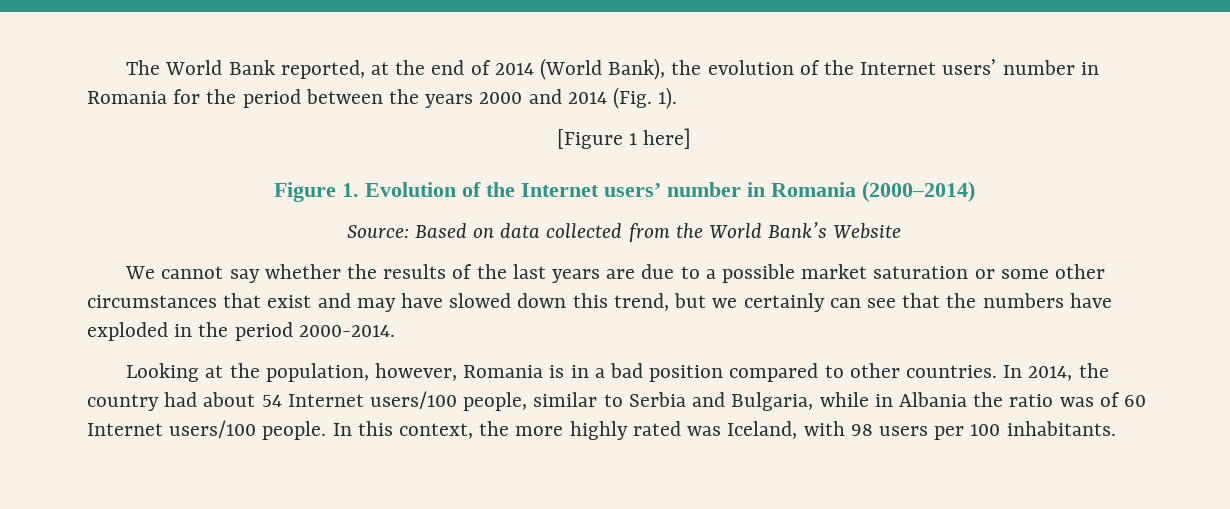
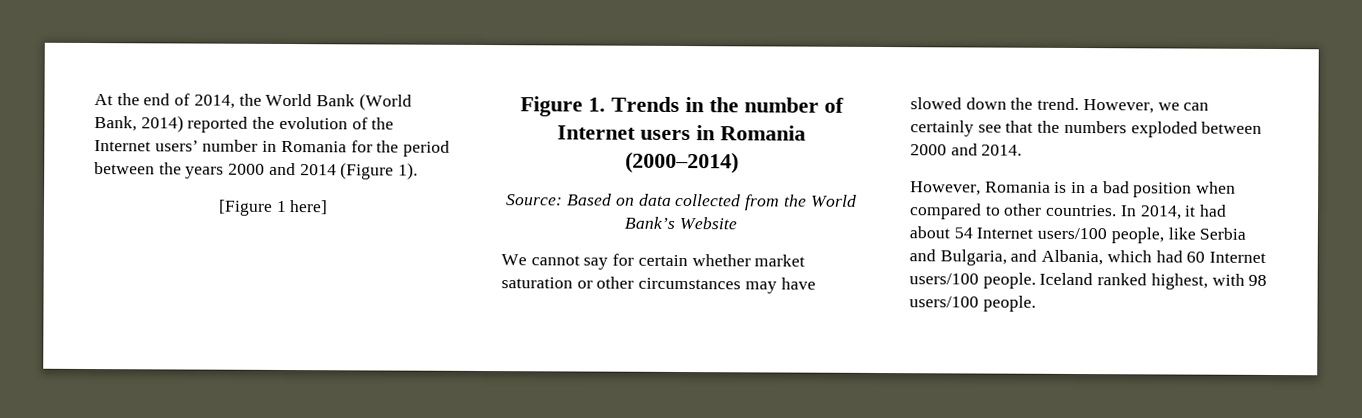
- The World Bank reported, at the end of 2014 (World Bank), the evolution of the Internet users’ number in Romania for the period between the years 2000 and 2014 (Fig. 1).
+ At the end of 2014, the World Bank (World Bank, 2014) reported the evolution of the Internet users’ number in Romania for the period between the years 2000 and 2014 (Figure 1).
- Figure 1. Evolution of the Internet users’ number in Romania (2000–2014)
+ Figure 1. Trends in the number of Internet users in Romania (2000–2014)
- We cannot say whether the results of the last years are due to a possible market saturation or some other circumstances that exist and may have slowed down this trend, but we certainly can see that the numbers have exploded in the period 2000-2014.
- Looking at the population, however, Romania is in a bad position compared to other countries.
+ We cannot say for certain whether market saturation or other circumstances may have slowed down the trend. However, we can certainly see that the numbers exploded between 2000 and 2014.
+ However, Romania is in a bad position when compared to other countries.
- In 2014, the country had about 54 Internet users/100 people, similar to Serbia and Bulgaria, while in Albania the ratio was of 60 Internet users/100 people. In this context, the more highly rated was Iceland, with 98 users per 100 inhabitants.
+ In 2014, it had about 54 Internet users/100 people, like Serbia and Bulgaria, and Albania, which had 60 Internet users/100 people. Iceland ranked highest, with 98 users/100 people.

